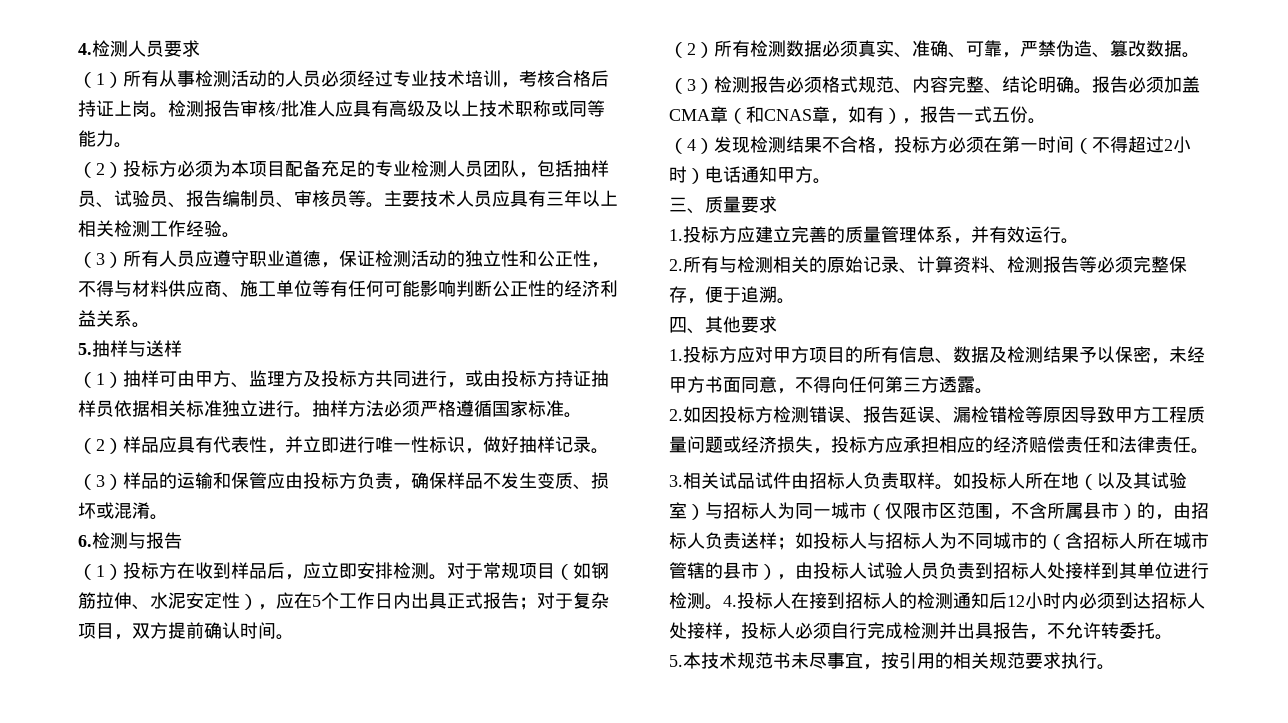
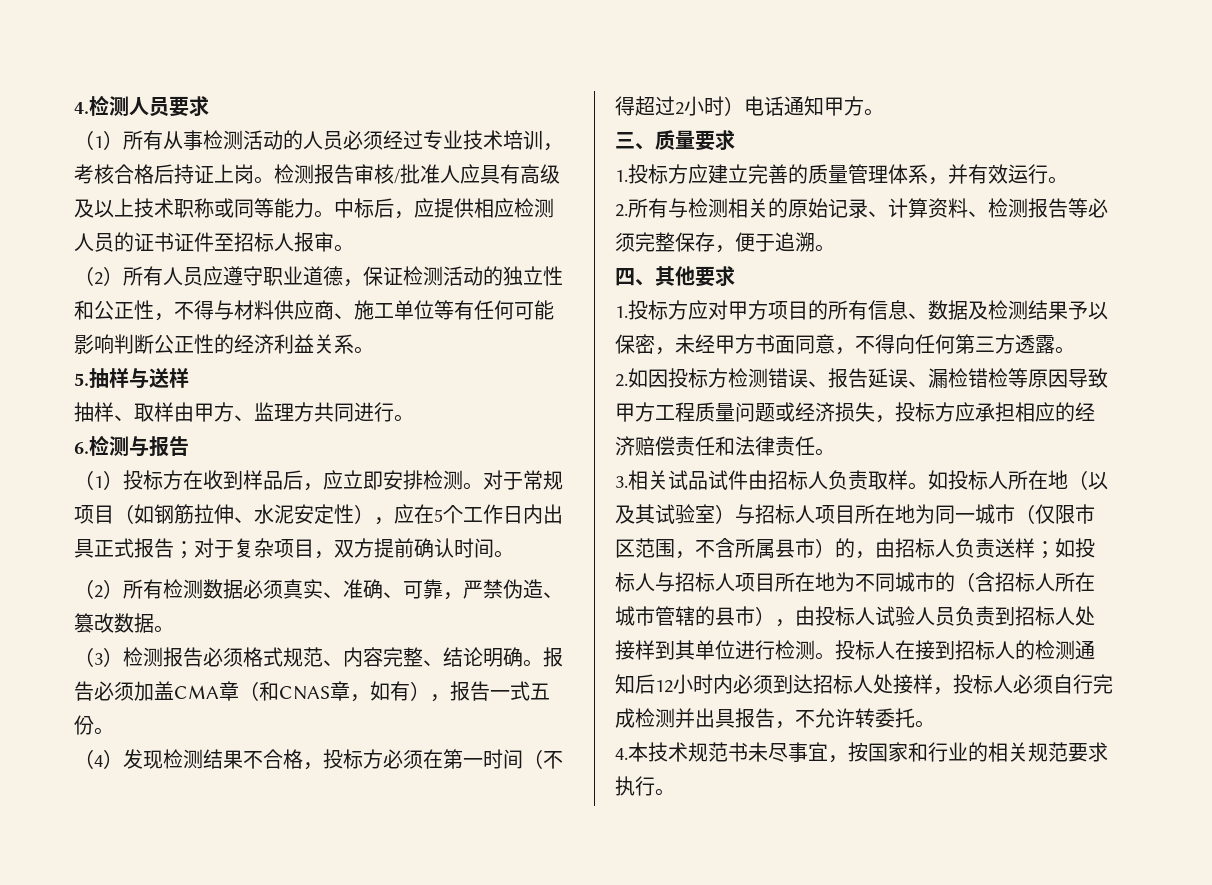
- 检测报告审核/批准人应具有高级及以上技术职称或同等能力。
- （2）投标方必须为本项目配备充足的专业检测人员团队，包括抽样员、试验员、报告编制员、审核员等。主要技术人员应具有三年以上相关检测工作经验。
- （3）所有人员应遵守职业道德，保证检测活动的独立性和公正性，不得与材料供应商、施工单位等有任何可能影响判断公正性的经济利益关系。
+ 检测报告审核/批准人应具有高级及以上技术职称或同等能力。中标后，应提供相应检测人员的证书证件至招标人报审。
+ （2）所有人员应遵守职业道德，保证检测活动的独立性和公正性，不得与材料供应商、施工单位等有任何可能影响判断公正性的经济利益关系。
- （1）抽样可由甲方、监理方及投标方共同进行，或由投标方持证抽样员依据相关标准独立进行。抽样方法必须严格遵循国家标准。
- （2）样品应具有代表性，并立即进行唯一性标识，做好抽样记录。
- （3）样品的运输和保管应由投标方负责，确保样品不发生变质、损坏或混淆。
+ 抽样、取样由甲方、监理方共同进行。
- 如投标人所在地（以及其试验室）与招标人为同一城市（仅限市区范围，不含所属县市）的，由招标人负责送样；如投标人与招标人为不同城市的（含招标人所在城市管辖的县市），由投标人试验人员负责到招标人处接样到其单位进行检测。
+ 如投标人所在地（以及其试验室）与招标人项目所在地为同一城市（仅限市区范围，不含所属县市）的，由招标人负责送样；如投标人与招标人项目所在地为不同城市的（含招标人所在城市管辖的县市），由投标人试验人员负责到招标人处接样到其单位进行检测。
- 4.投标人在接到招标人的检测通知后12小时内必须到达招标人处接样，投标人必须自行完成检测并出具报告，不允许转委托。
+ 投标人在接到招标人的检测通知后12小时内必须到达招标人处接样，投标人必须自行完成检测并出具报告，不允许转委托。
- 5.本技术规范书未尽事宜，按引用的相关规范要求执行。
+ 4.本技术规范书未尽事宜，按国家和行业的相关规范要求执行。

